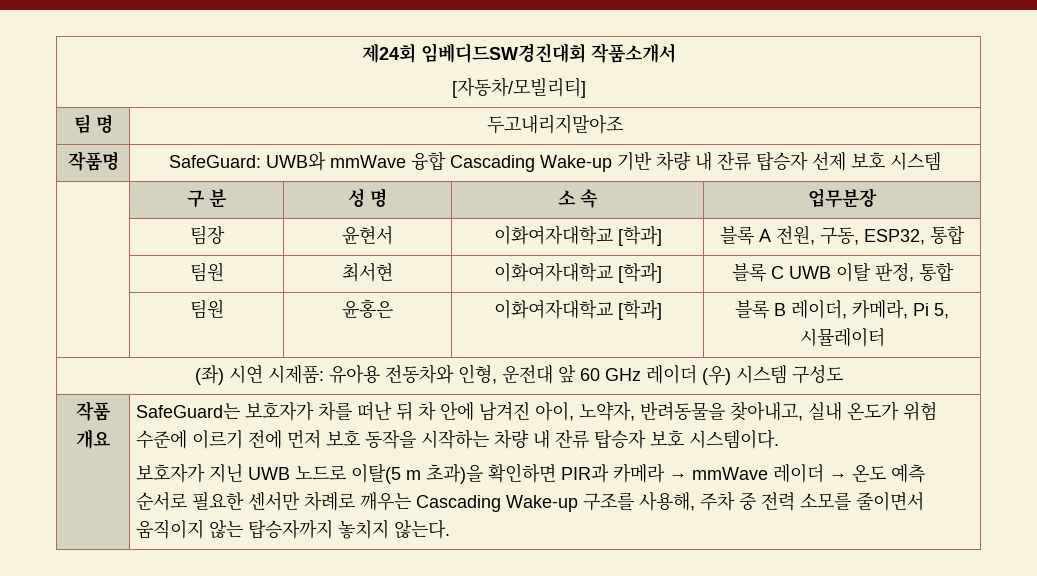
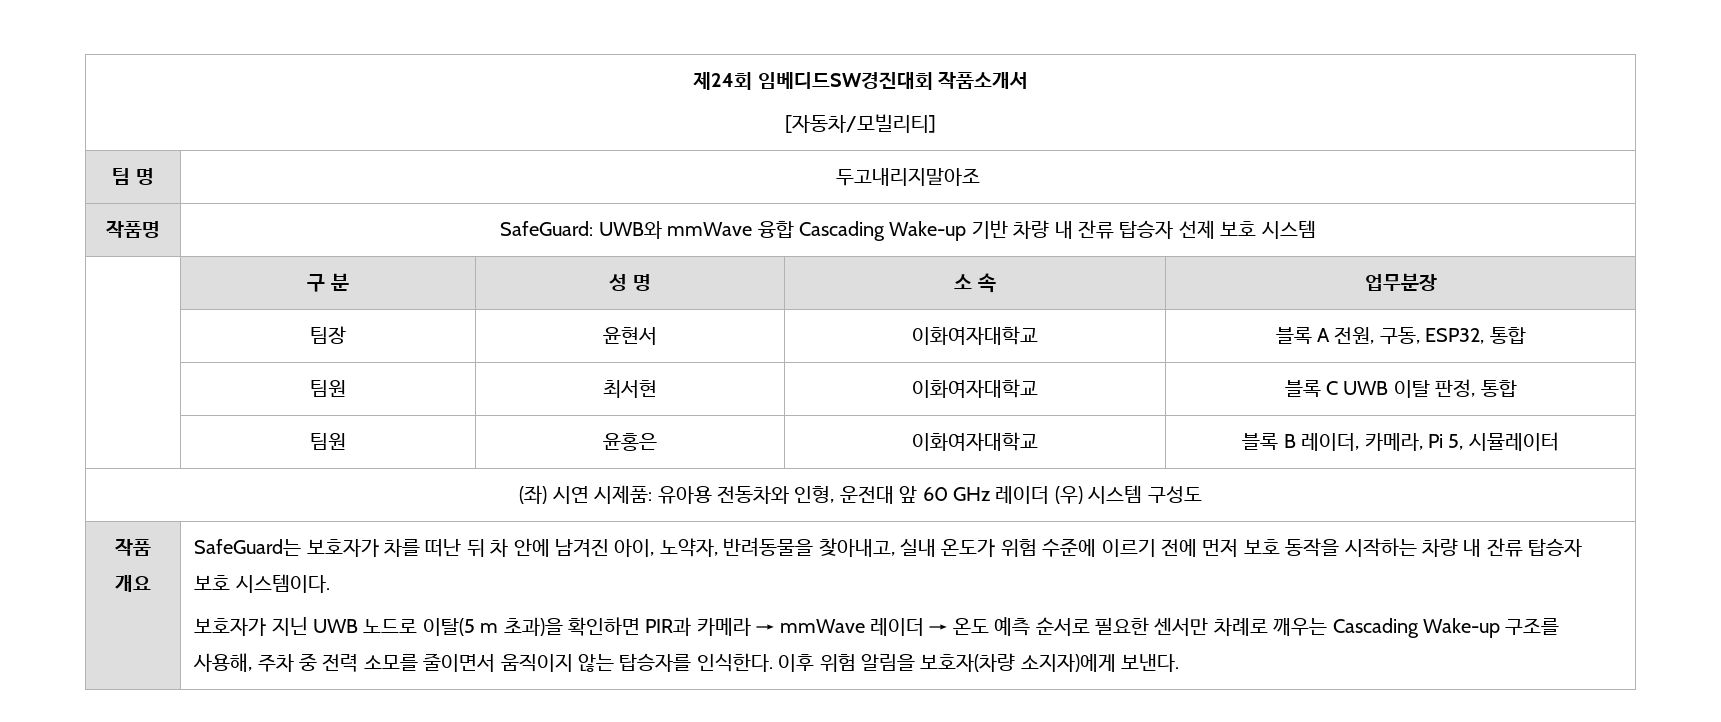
- | 팀장 | 윤현서 | 이화여자대학교 [학과] | 블록 A 전원, 구동, ESP32, 통합
+ | 팀장 | 윤현서 | 이화여자대학교 | 블록 A 전원, 구동, ESP32, 통합
- | 팀원 | 최서현 | 이화여자대학교 [학과] | 블록 C UWB 이탈 판정, 통합
+ | 팀원 | 최서현 | 이화여자대학교 | 블록 C UWB 이탈 판정, 통합
- | 팀원 | 윤홍은 | 이화여자대학교 [학과] | 블록 B 레이더, 카메라, Pi 5, 시뮬레이터
+ | 팀원 | 윤홍은 | 이화여자대학교 | 블록 B 레이더, 카메라, Pi 5, 시뮬레이터
- 보호자가 지닌 UWB 노드로 이탈(5 m 초과)을 확인하면 PIR과 카메라 → mmWave 레이더 → 온도 예측 순서로 필요한 센서만 차례로 깨우는 Cascading Wake-up 구조를 사용해, 주차 중 전력 소모를 줄이면서 움직이지 않는 탑승자까지 놓치지 않는다.
+ 보호자가 지닌 UWB 노드로 이탈(5 m 초과)을 확인하면 PIR과 카메라 → mmWave 레이더 → 온도 예측 순서로 필요한 센서만 차례로 깨우는 Cascading Wake-up 구조를 사용해, 주차 중 전력 소모를 줄이면서 움직이지 않는 탑승자를 인식한다. 이후 위험 알림을 보호자(차량 소지자)에게 보낸다.

